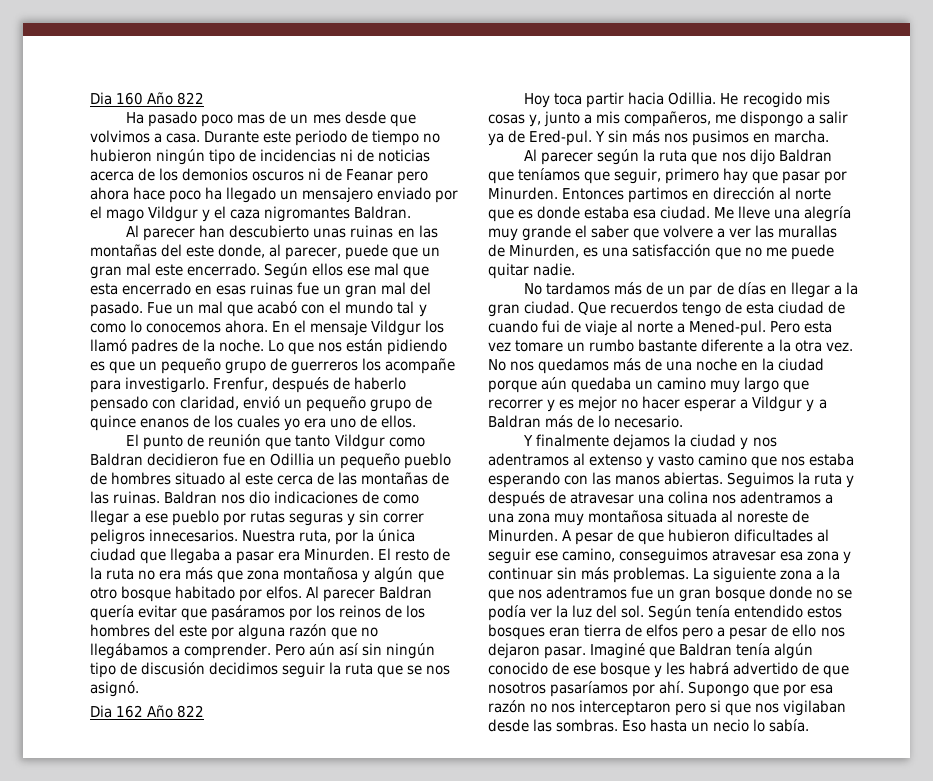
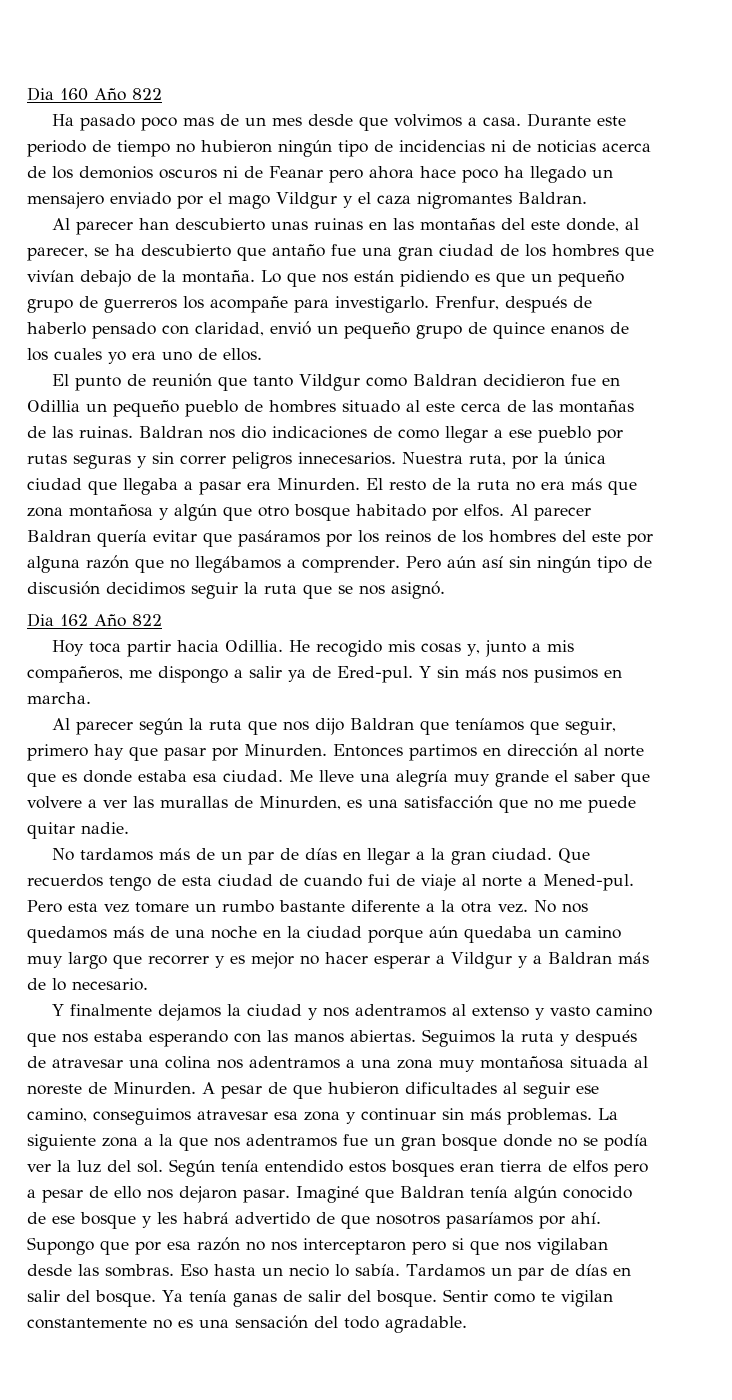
- Al parecer han descubierto unas ruinas en las montañas del este donde, al parecer, puede que un gran mal este encerrado. Según ellos ese mal que esta encerrado en esas ruinas fue un gran mal del pasado. Fue un mal que acabó con el mundo tal y como lo conocemos ahora. En el mensaje Vildgur los llamó padres de la noche.
+ Al parecer han descubierto unas ruinas en las montañas del este donde, al parecer, se ha descubierto que antaño fue una gran ciudad de los hombres que vivían debajo de la montaña.
+ Tardamos un par de días en salir del bosque. Ya tenía ganas de salir del bosque. Sentir como te vigilan constantemente no es una sensación del todo agradable.

